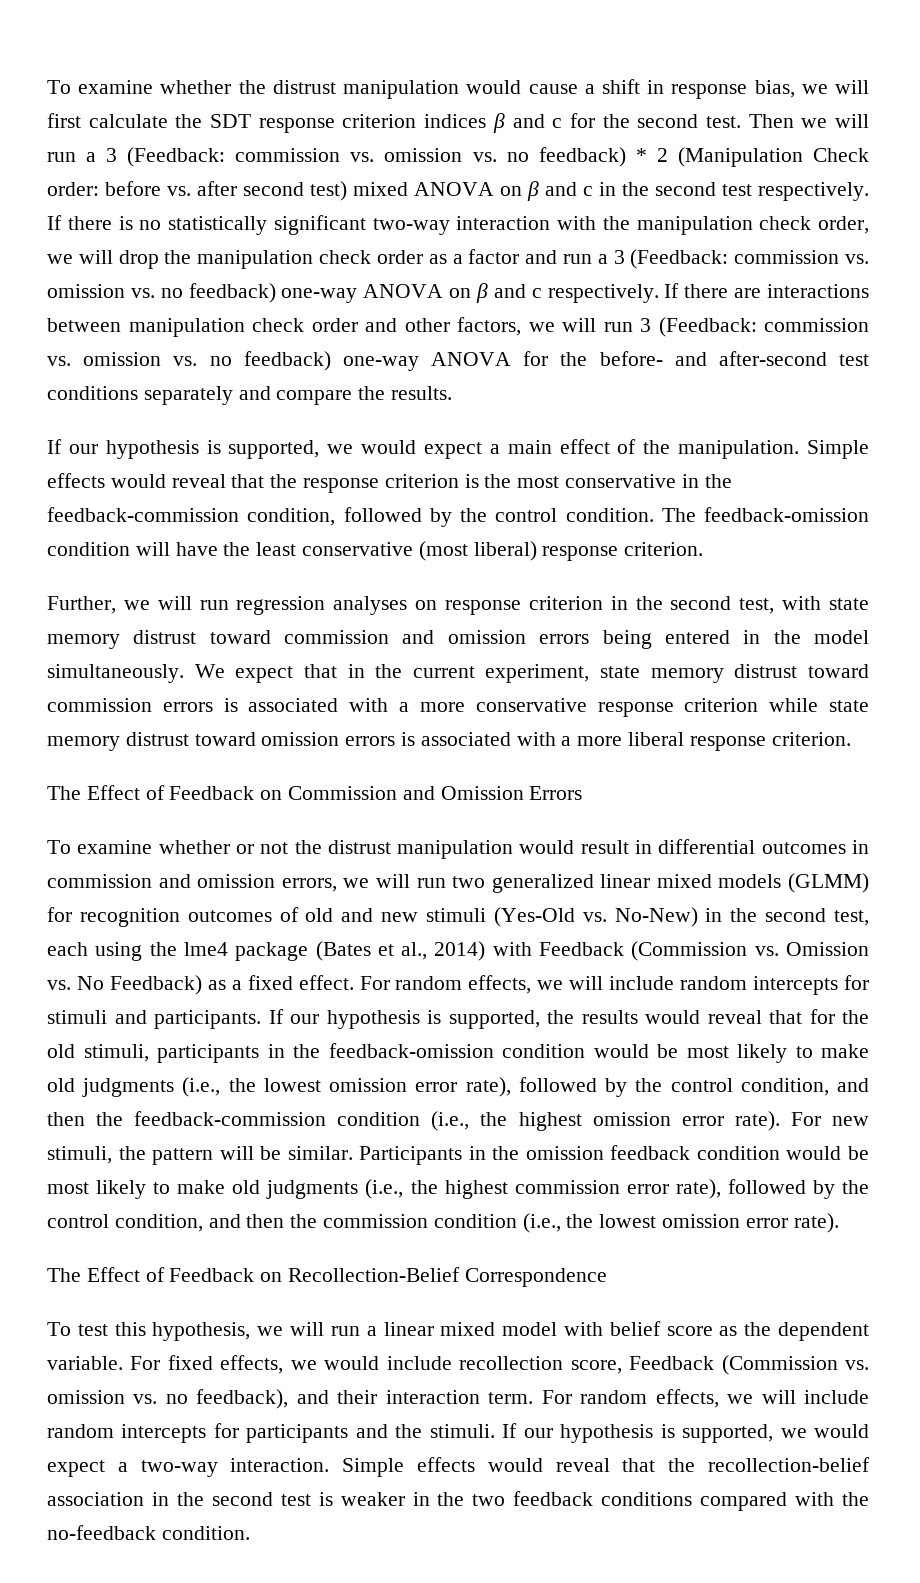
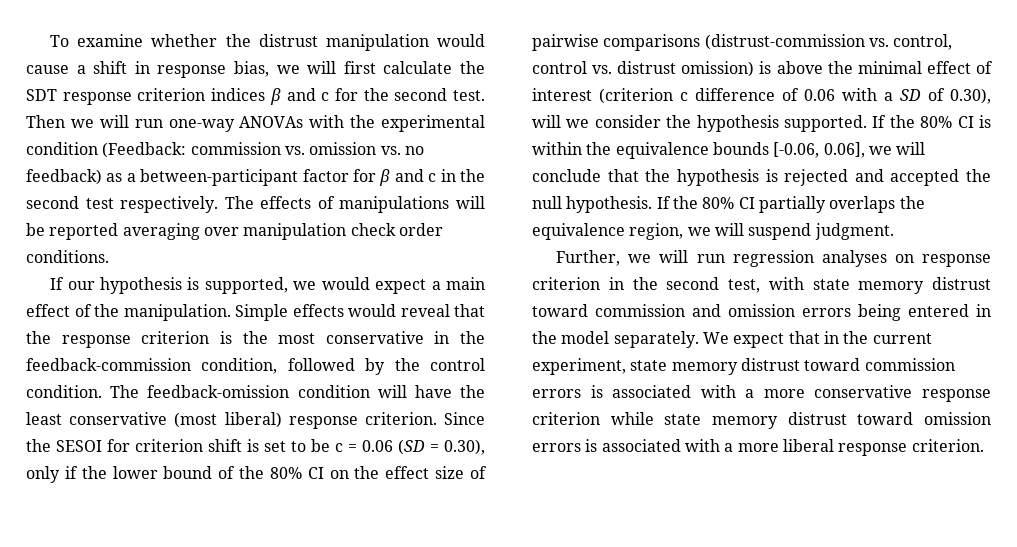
- Then we will run a 3 (Feedback: commission vs. omission vs. no feedback) * 2 (Manipulation Check order: before vs. after second test) mixed ANOVA on β and c in the second test respectively.
+ Then we will run one-way ANOVAs with the experimental condition (Feedback: commission vs. omission vs. no feedback) as a between-participant factor for β and c in the second test respectively.
- If there is no statistically significant two-way interaction with the manipulation check order, we will drop the manipulation check order as a factor and run a 3 (Feedback: commission vs. omission vs. no feedback) one-way ANOVA on β and c respectively. If there are interactions between manipulation check order and other factors, we will run 3 (Feedback: commission vs. omission vs. no feedback) one-way ANOVA for the before- and after-second test conditions separately and compare the results.
+ The effects of manipulations will be reported averaging over manipulation check order conditions.
+ Since the SESOI for criterion shift is set to be c = 0.06 (SD = 0.30), only if the lower bound of the 80% CI on the effect size of pairwise comparisons (distrust-commission vs. control, control vs. distrust omission) is above the minimal effect of interest (criterion c difference of 0.06 with a SD of 0.30), will we consider the hypothesis supported. If the 80% CI is within the equivalence bounds [-0.06, 0.06], we will conclude that the hypothesis is rejected and accepted the null hypothesis. If the 80% CI partially overlaps the equivalence region, we will suspend judgment.
- Further, we will run regression analyses on response criterion in the second test, with state memory distrust toward commission and omission errors being entered in the model simultaneously.
+ Further, we will run regression analyses on response criterion in the second test, with state memory distrust toward commission and omission errors being entered in the model separately.
- The Effect of Feedback on Commission and Omission Errors
- To examine whether or not the distrust manipulation would result in differential outcomes in commission and omission errors, we will run two generalized linear mixed models (GLMM) for recognition outcomes of old and new stimuli (Yes-Old vs. No-New) in the second test, each using the lme4 package (Bates et al., 2014) with Feedback (Commission vs. Omission vs. No Feedback) as a fixed effect. For random effects, we will include random intercepts for stimuli and participants. If our hypothesis is supported, the results would reveal that for the old stimuli, participants in the feedback-omission condition would be most likely to make old judgments (i.e., the lowest omission error rate), followed by the control condition, and then the feedback-commission condition (i.e., the highest omission error rate). For new stimuli, the pattern will be similar. Participants in the omission feedback condition would be most likely to make old judgments (i.e., the highest commission error rate), followed by the control condition, and then the commission condition (i.e., the lowest omission error rate).
- The Effect of Feedback on Recollection-Belief Correspondence
- To test this hypothesis, we will run a linear mixed model with belief score as the dependent variable. For fixed effects, we would include recollection score, Feedback (Commission vs. omission vs. no feedback), and their interaction term. For random effects, we will include random intercepts for participants and the stimuli. If our hypothesis is supported, we would expect a two-way interaction. Simple effects would reveal that the recollection-belief association in the second test is weaker in the two feedback conditions compared with the no-feedback condition.

